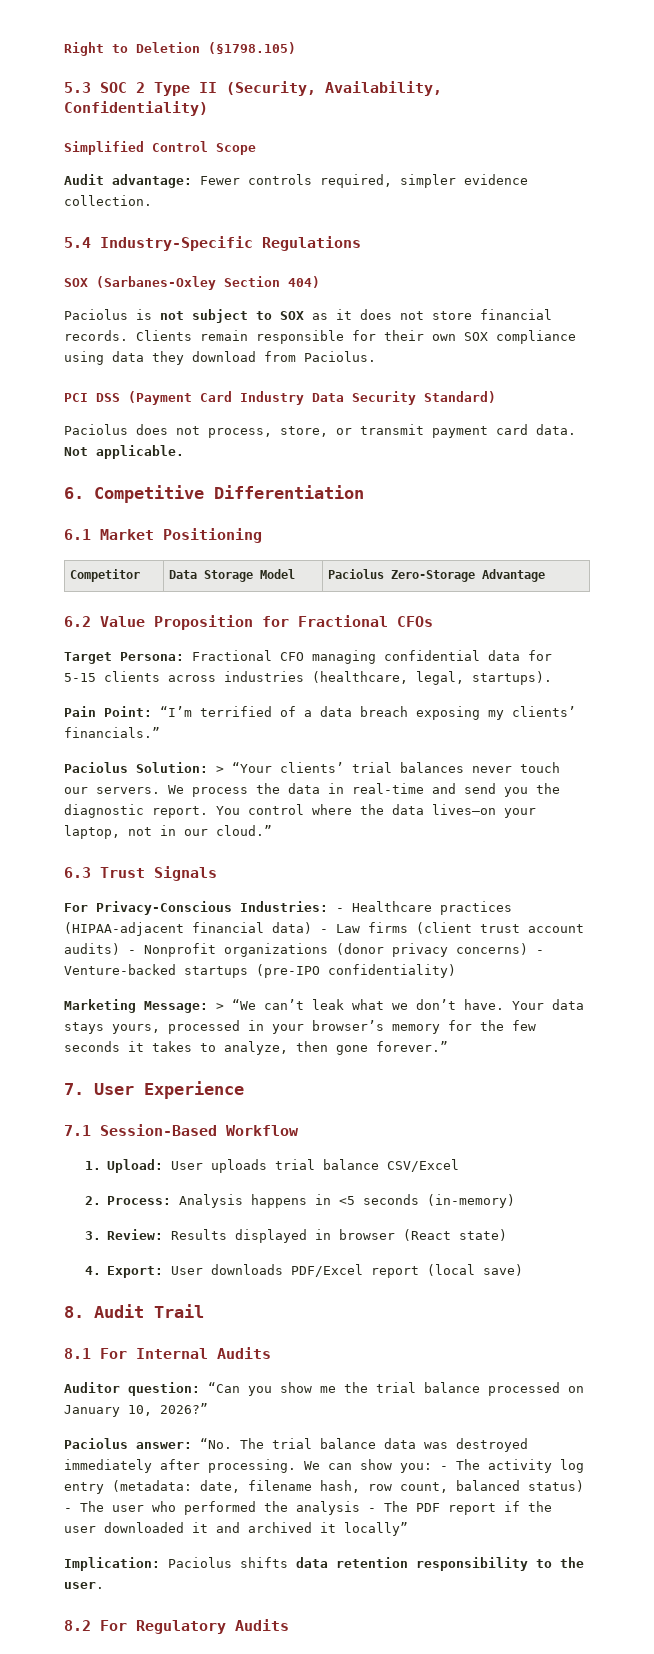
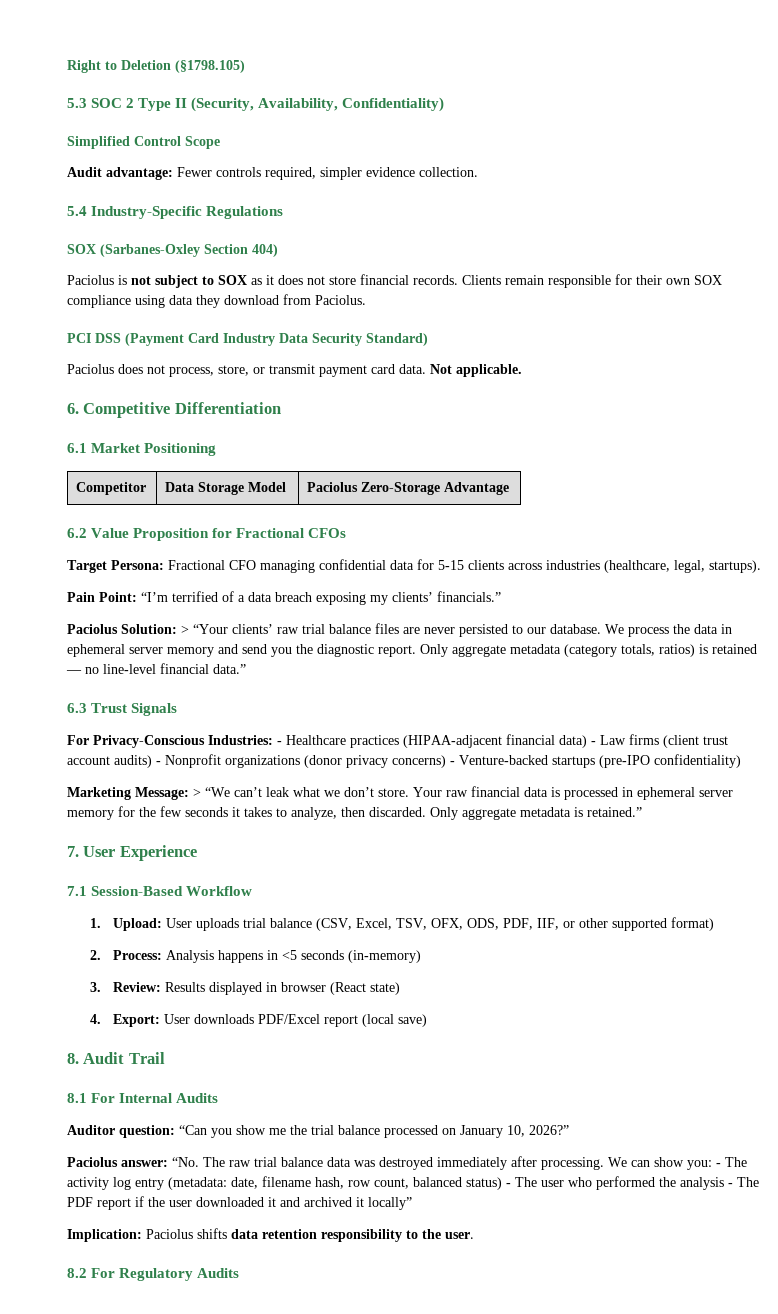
- Paciolus Solution: > “Your clients’ trial balances never touch our servers.
+ Paciolus Solution: > “Your clients’ raw trial balance files are never persisted to our database.
- We process the data in real-time and send you the diagnostic report.
+ We process the data in ephemeral server memory and send you the diagnostic report.
- You control where the data lives—on your laptop, not in our cloud.”
+ Only aggregate metadata (category totals, ratios) is retained — no line-level financial data.”
- Marketing Message: > “We can’t leak what we don’t have. Your data stays yours, processed in your browser’s memory for the few seconds it takes to analyze, then gone forever.”
+ Marketing Message: > “We can’t leak what we don’t store. Your raw financial data is processed in ephemeral server memory for the few seconds it takes to analyze, then discarded. Only aggregate metadata is retained.”
- 1. Upload: User uploads trial balance CSV/Excel
+ 1. Upload: User uploads trial balance (CSV, Excel, TSV, OFX, ODS, PDF, IIF, or other supported format)
- Paciolus answer: “No. The trial balance data was destroyed immediately after processing.
+ Paciolus answer: “No. The raw trial balance data was destroyed immediately after processing.

